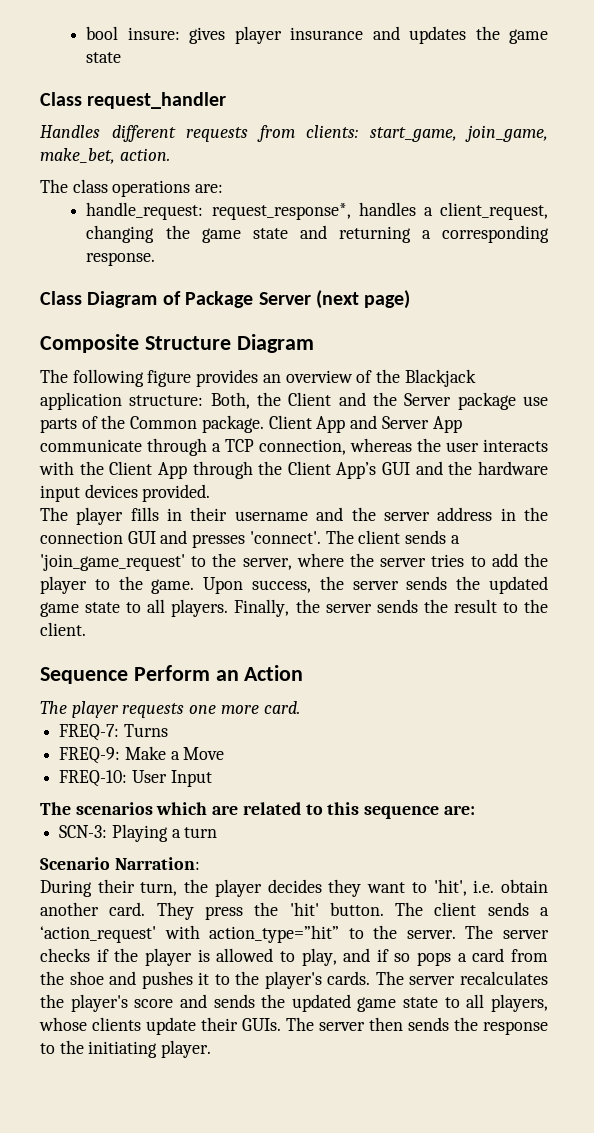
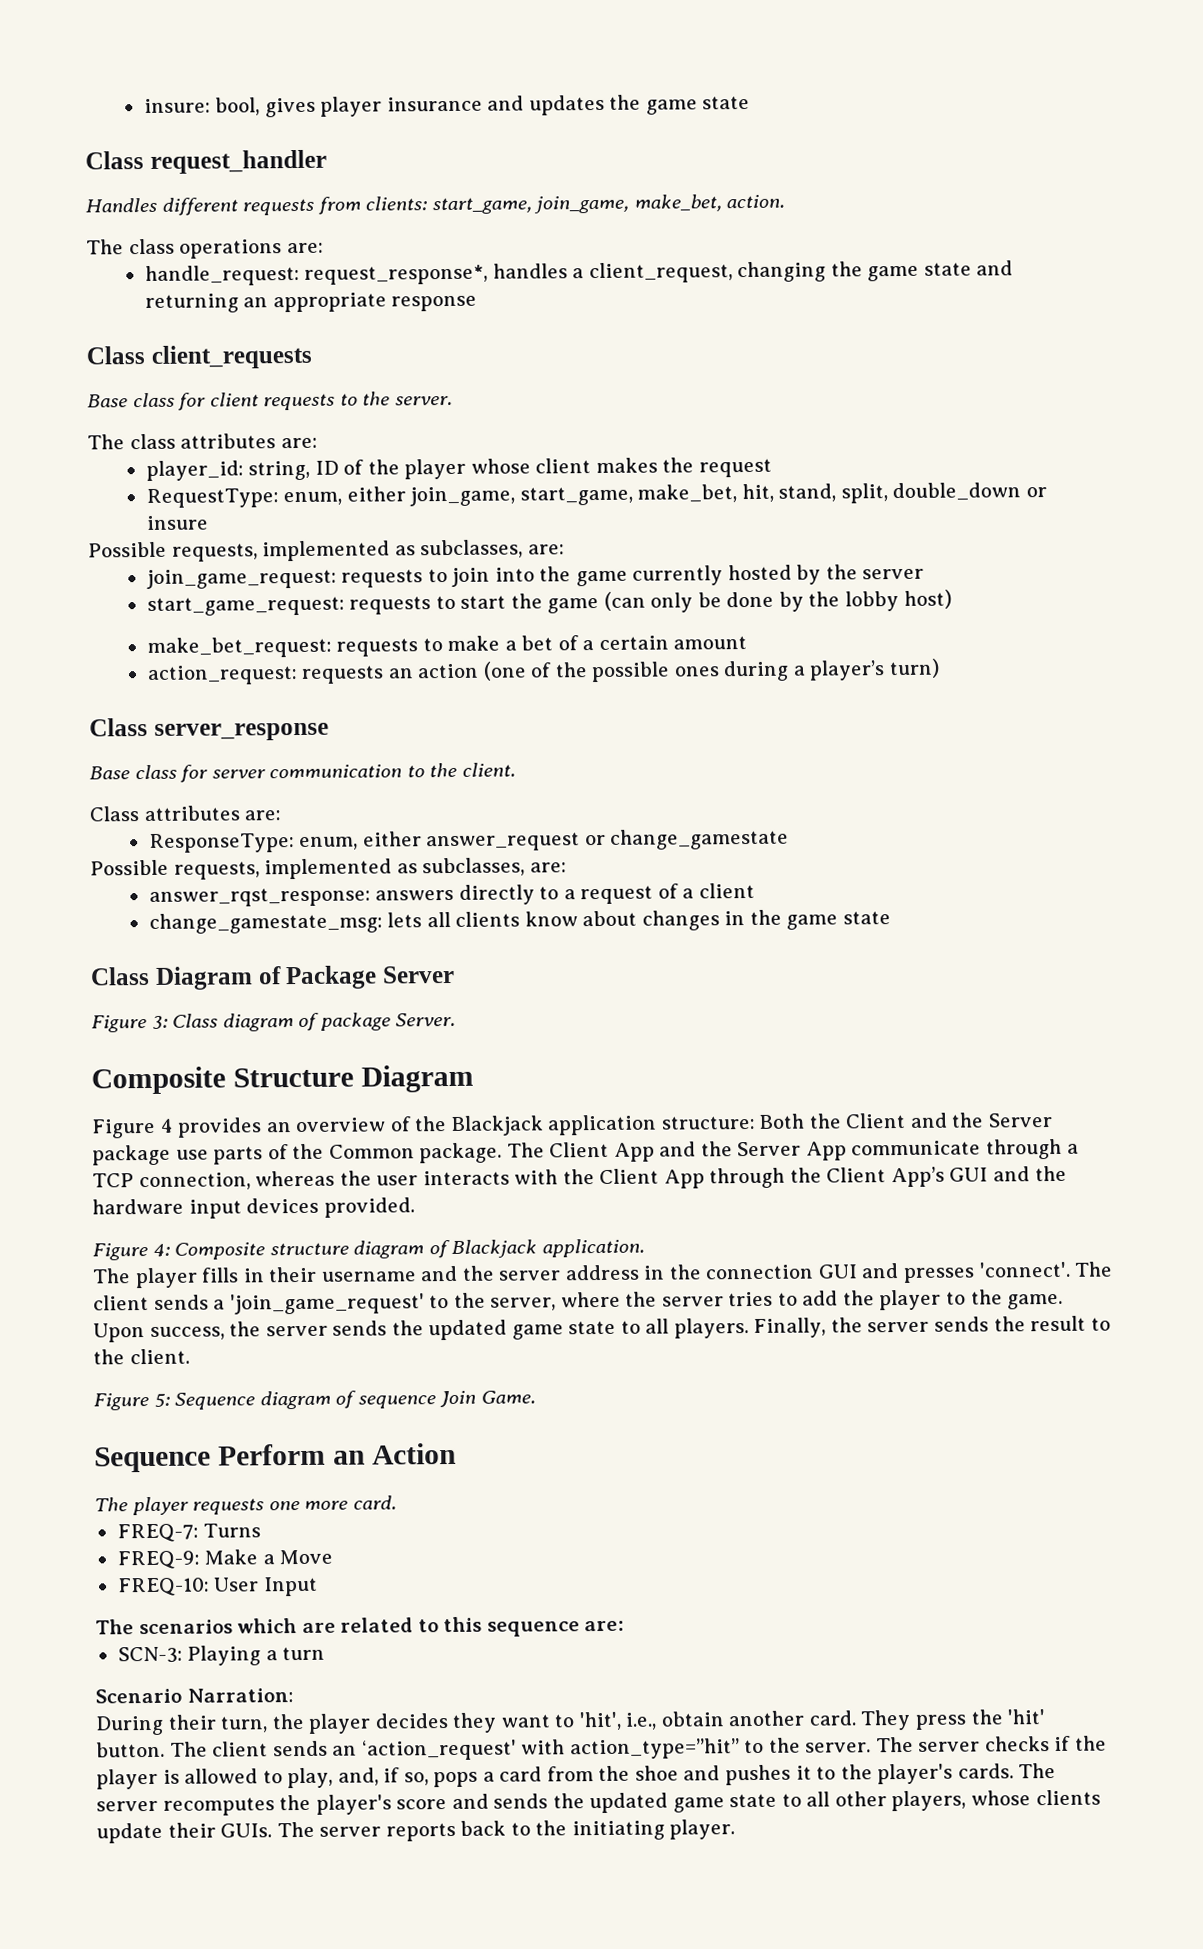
- bool insure: gives player insurance and updates the game state
+ insure: bool, gives player insurance and updates the game state
- handle_request: request_response*, handles a client_request, changing the game state and returning a corresponding response.
+ handle_request: request_response*, handles a client_request, changing the game state and returning an appropriate response
+ Class client_requests
+ Base class for client requests to the server.
+ The class attributes are:
+ player_id: string, ID of the player whose client makes the request
+ RequestType: enum, either join_game, start_game, make_bet, hit, stand, split, double_down or insure
+ Possible requests, implemented as subclasses, are:
+ join_game_request: requests to join into the game currently hosted by the server
+ start_game_request: requests to start the game (can only be done by the lobby host)
+ make_bet_request: requests to make a bet of a certain amount
+ action_request: requests an action (one of the possible ones during a player’s turn)
+ Class server_response
+ Base class for server communication to the client.
+ Class attributes are:
+ ResponseType: enum, either answer_request or change_gamestate
+ Possible requests, implemented as subclasses, are:
+ answer_rqst_response: answers directly to a request of a client
+ change_gamestate_msg: lets all clients know about changes in the game state
- Class Diagram of Package Server (next page)
+ Class Diagram of Package Server
+ Figure 3: Class diagram of package Server.
- The following figure provides an overview of the Blackjack application structure: Both, the Client and the Server package use parts of the Common package.
+ Figure 4 provides an overview of the Blackjack application structure: Both the Client and the Server package use parts of the Common package.
- Client App and Server App communicate through a TCP connection, whereas the user interacts with the Client App through the Client App’s GUI and the hardware input devices provided.
+ The Client App and the Server App communicate through a TCP connection, whereas the user interacts with the Client App through the Client App’s GUI and the hardware input devices provided.
+ Figure 4: Composite structure diagram of Blackjack application.
+ Figure 5: Sequence diagram of sequence Join Game.
- During their turn, the player decides they want to 'hit', i.e. obtain another card.
+ During their turn, the player decides they want to 'hit', i.e., obtain another card.
- The client sends a ‘action_request' with action_type=”hit” to the server.
+ The client sends an ‘action_request' with action_type=”hit” to the server.
- The server checks if the player is allowed to play, and if so pops a card from the shoe and pushes it to the player's cards.
+ The server checks if the player is allowed to play, and, if so, pops a card from the shoe and pushes it to the player's cards.
- The server recalculates the player's score and sends the updated game state to all players, whose clients update their GUIs.
+ The server recomputes the player's score and sends the updated game state to all other players, whose clients update their GUIs.
- The server then sends the response to the initiating player.
+ The server reports back to the initiating player.

